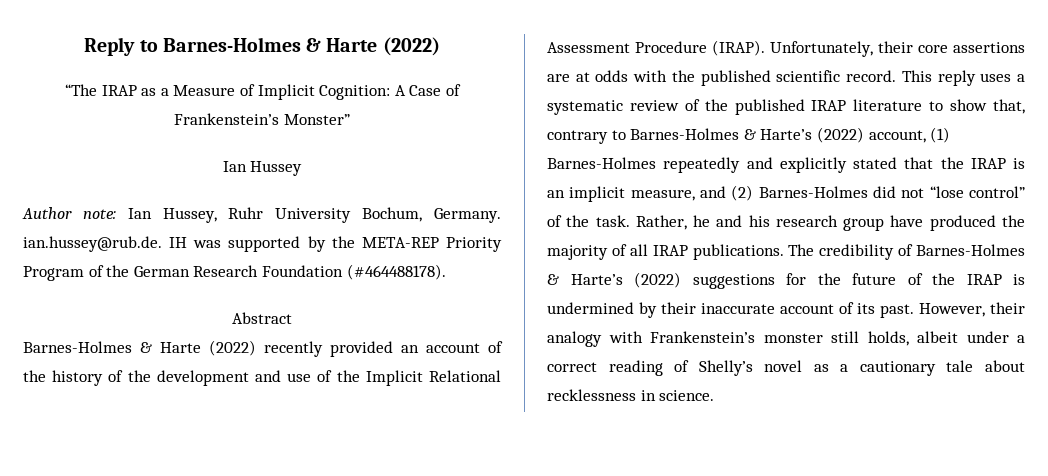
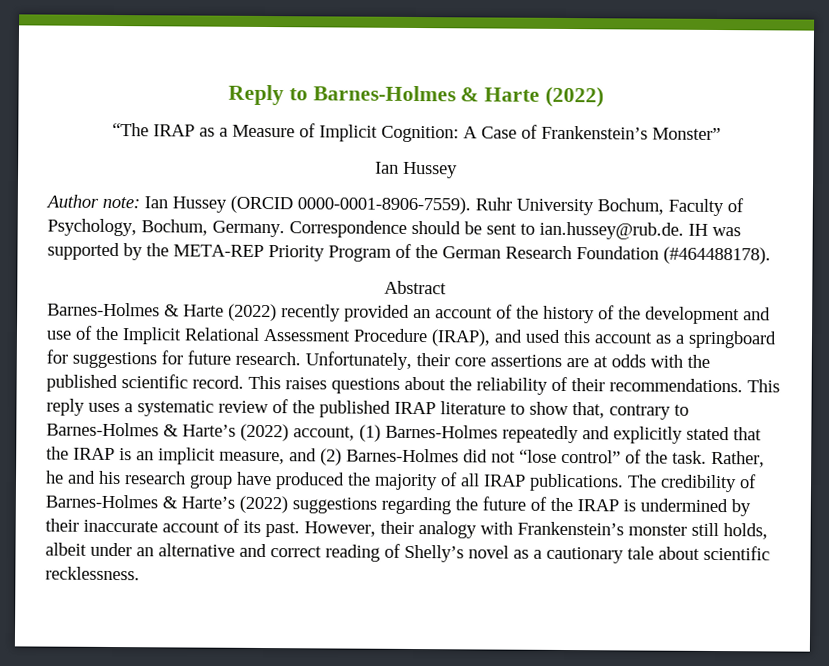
- Author note: Ian Hussey, Ruhr University Bochum, Germany. ian.hussey@rub.de. IH was supported by the META-REP Priority Program of the German Research Foundation (#464488178).
+ Author note: Ian Hussey (ORCID 0000-0001-8906-7559). Ruhr University Bochum, Faculty of Psychology, Bochum, Germany. Correspondence should be sent to ian.hussey@rub.de. IH was supported by the META-REP Priority Program of the German Research Foundation (#464488178).
- Barnes-Holmes & Harte (2022) recently provided an account of the history of the development and use of the Implicit Relational Assessment Procedure (IRAP).
+ Barnes-Holmes & Harte (2022) recently provided an account of the history of the development and use of the Implicit Relational Assessment Procedure (IRAP), and used this account as a springboard for suggestions for future research.
- This reply uses a systematic review of the published IRAP literature to show that, contrary to Barnes-Holmes & Harte’s (2022) account, (1) Barnes-Holmes repeatedly and explicitly stated that the IRAP is an implicit measure, and (2) Barnes-Holmes did not “lose control” of the task.
+ This raises questions about the reliability of their recommendations. This reply uses a systematic review of the published IRAP literature to show that, contrary to Barnes-Holmes & Harte’s (2022) account, (1) Barnes-Holmes repeatedly and explicitly stated that the IRAP is an implicit measure, and (2) Barnes-Holmes did not “lose control” of the task.
- The credibility of Barnes-Holmes & Harte’s (2022) suggestions for the future of the IRAP is undermined by their inaccurate account of its past.
+ The credibility of Barnes-Holmes & Harte’s (2022) suggestions regarding the future of the IRAP is undermined by their inaccurate account of its past.
- However, their analogy with Frankenstein’s monster still holds, albeit under a correct reading of Shelly’s novel as a cautionary tale about recklessness in science.
+ However, their analogy with Frankenstein’s monster still holds, albeit under an alternative and correct reading of Shelly’s novel as a cautionary tale about scientific recklessness.

